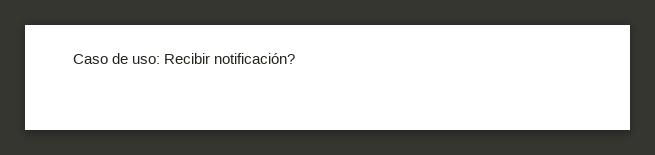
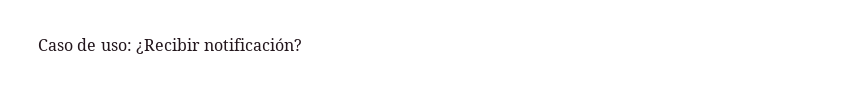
- Caso de uso: Recibir notificación?
+ Caso de uso: ¿Recibir notificación?

